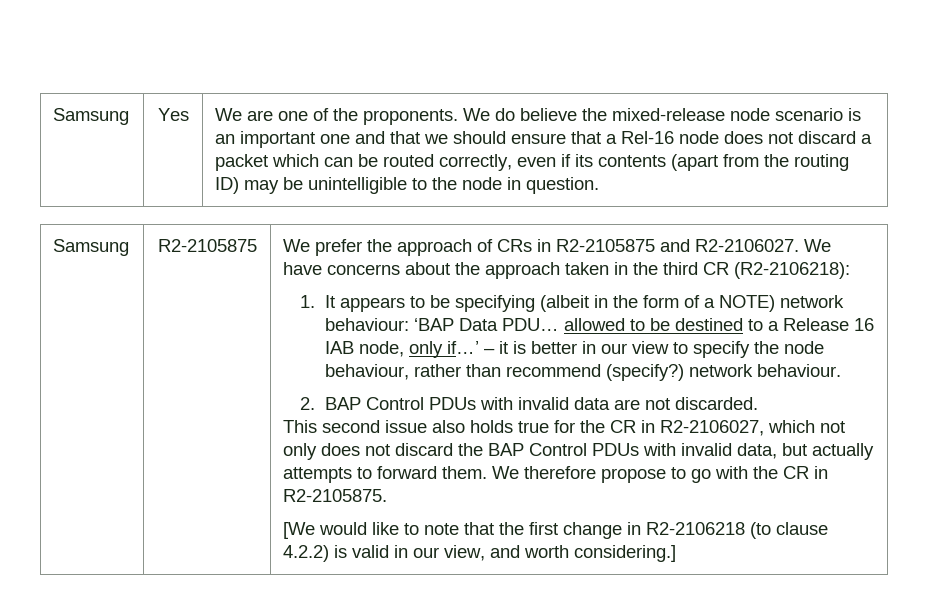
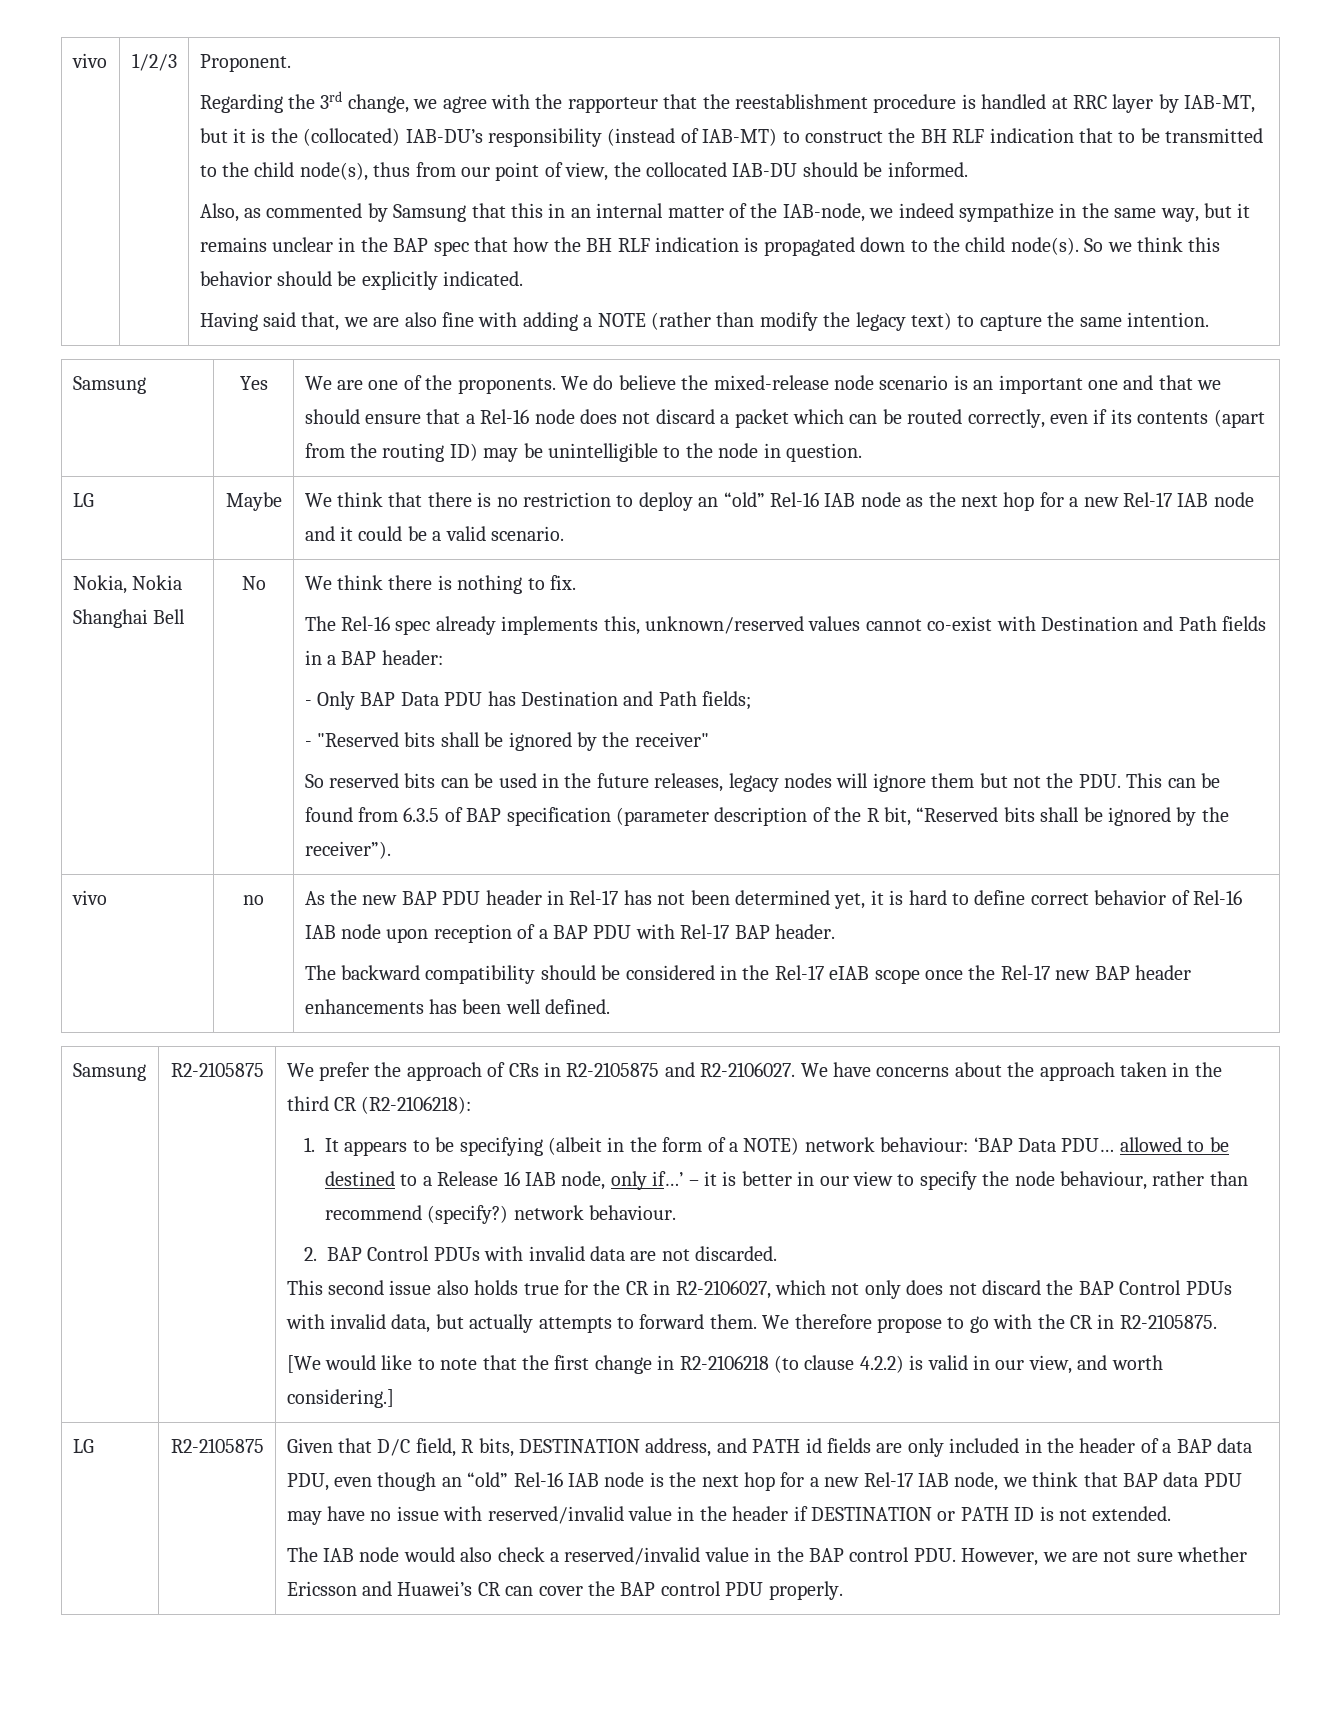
+ vivo | 1/2/3 | Proponent.
+ Regarding the 3rd change, we agree with the rapporteur that the reestablishment procedure is handled at RRC layer by IAB-MT, but it is the (collocated) IAB-DU’s responsibility (instead of IAB-MT) to construct the BH RLF indication that to be transmitted to the child node(s), thus from our point of view, the collocated IAB-DU should be informed.
+ Also, as commented by Samsung that this in an internal matter of the IAB-node, we indeed sympathize in the same way, but it remains unclear in the BAP spec that how the BH RLF indication is propagated down to the child node(s). So we think this behavior should be explicitly indicated.
+ Having said that, we are also fine with adding a NOTE (rather than modify the legacy text) to capture the same intention.
+ LG | Maybe | We think that there is no restriction to deploy an “old” Rel-16 IAB node as the next hop for a new Rel-17 IAB node and it could be a valid scenario.
+ Nokia, Nokia Shanghai Bell | No | We think there is nothing to fix.
+ The Rel-16 spec already implements this, unknown/reserved values cannot co-exist with Destination and Path fields in a BAP header:
+ - Only BAP Data PDU has Destination and Path fields;
+ - "Reserved bits shall be ignored by the receiver"
+ So reserved bits can be used in the future releases, legacy nodes will ignore them but not the PDU. This can be found from 6.3.5 of BAP specification (parameter description of the R bit, “Reserved bits shall be ignored by the receiver”).
+ vivo | no | As the new BAP PDU header in Rel-17 has not been determined yet, it is hard to define correct behavior of Rel-16 IAB node upon reception of a BAP PDU with Rel-17 BAP header.
+ The backward compatibility should be considered in the Rel-17 eIAB scope once the Rel-17 new BAP header enhancements has been well defined.
+ LG | R2-2105875 | Given that D/C field, R bits, DESTINATION address, and PATH id fields are only included in the header of a BAP data PDU, even though an “old” Rel-16 IAB node is the next hop for a new Rel-17 IAB node, we think that BAP data PDU may have no issue with reserved/invalid value in the header if DESTINATION or PATH ID is not extended.
+ The IAB node would also check a reserved/invalid value in the BAP control PDU. However, we are not sure whether Ericsson and Huawei’s CR can cover the BAP control PDU properly.

